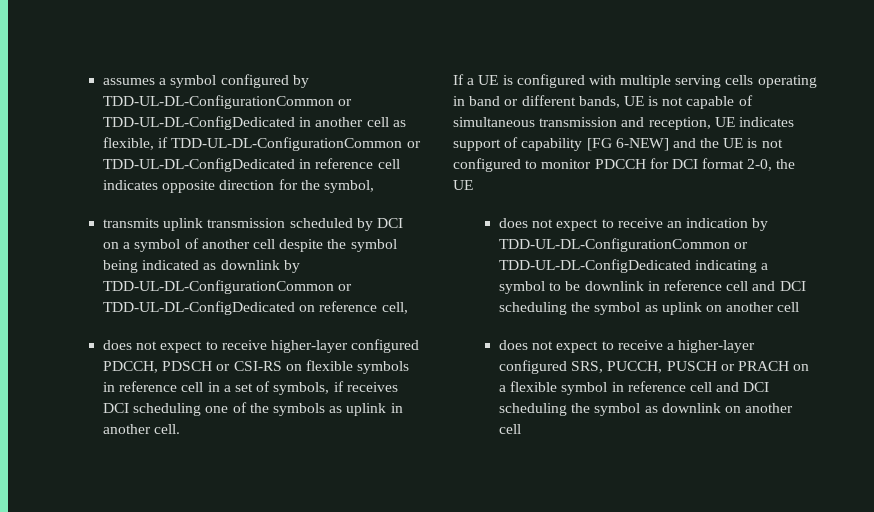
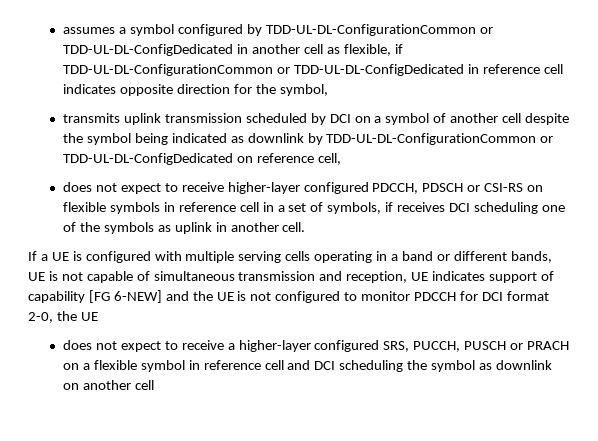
- If a UE is configured with multiple serving cells operating in band or different bands, UE is not capable of simultaneous transmission and reception, UE indicates support of capability [FG 6-NEW] and the UE is not configured to monitor PDCCH for DCI format 2-0, the UE
+ If a UE is configured with multiple serving cells operating in a band or different bands, UE is not capable of simultaneous transmission and reception, UE indicates support of capability [FG 6-NEW] and the UE is not configured to monitor PDCCH for DCI format 2-0, the UE
- does not expect to receive an indication by TDD-UL-DL-ConfigurationCommon or TDD-UL-DL-ConfigDedicated indicating a symbol to be downlink in reference cell and DCI scheduling the symbol as uplink on another cell

